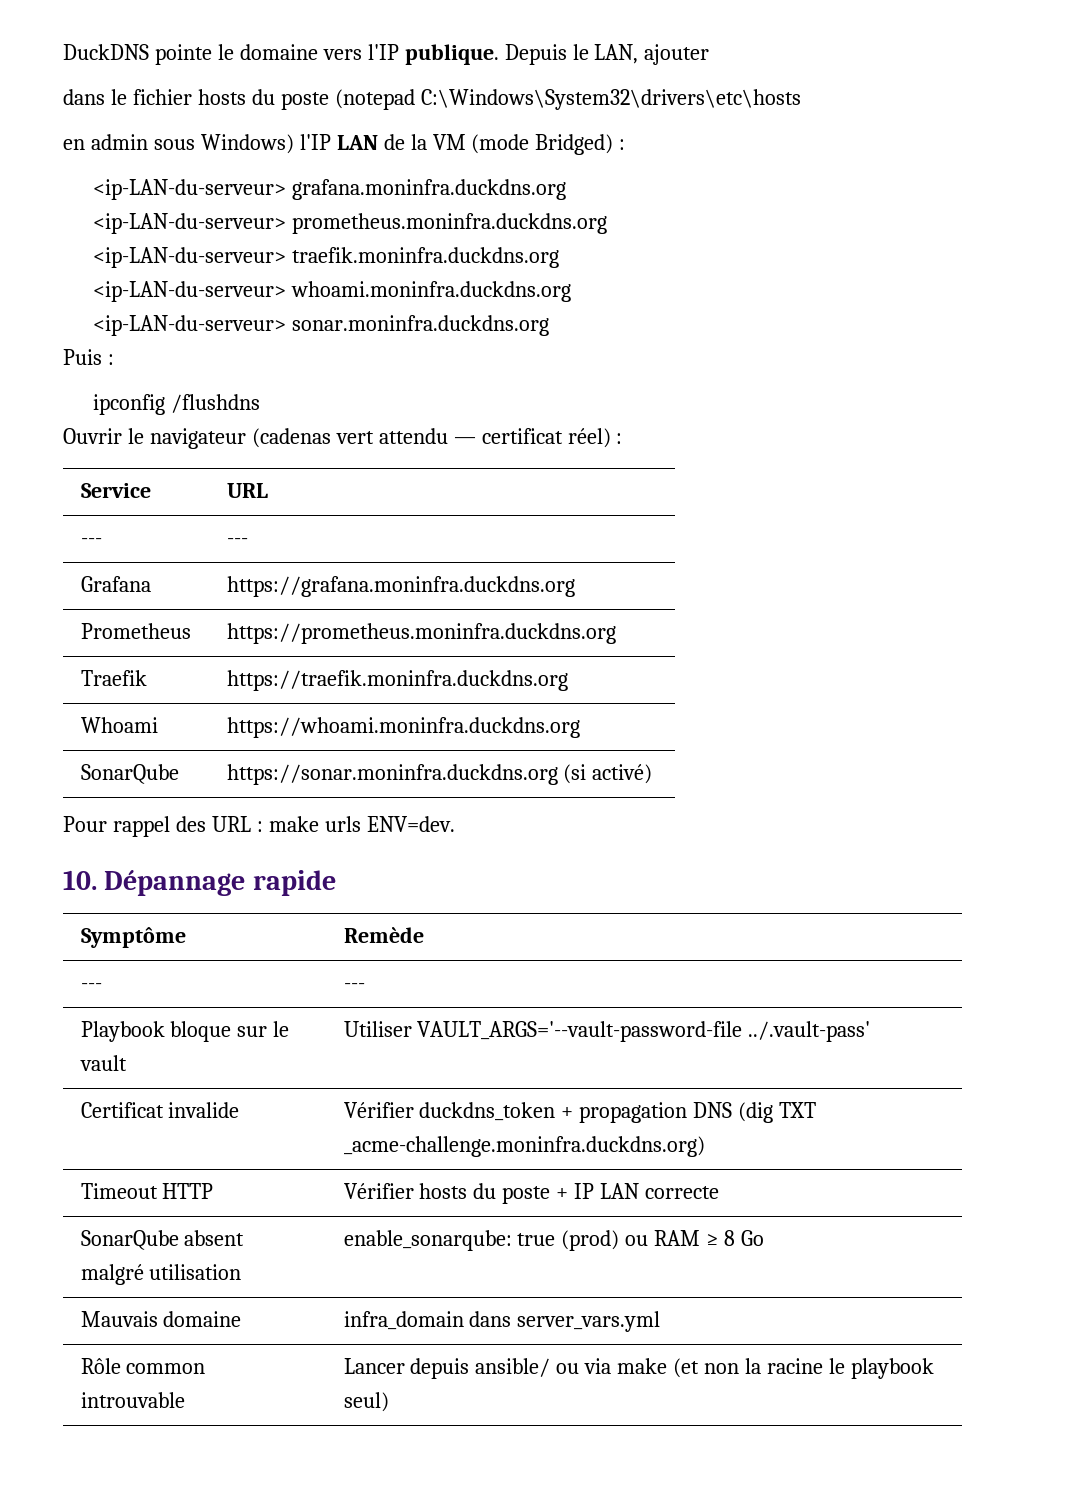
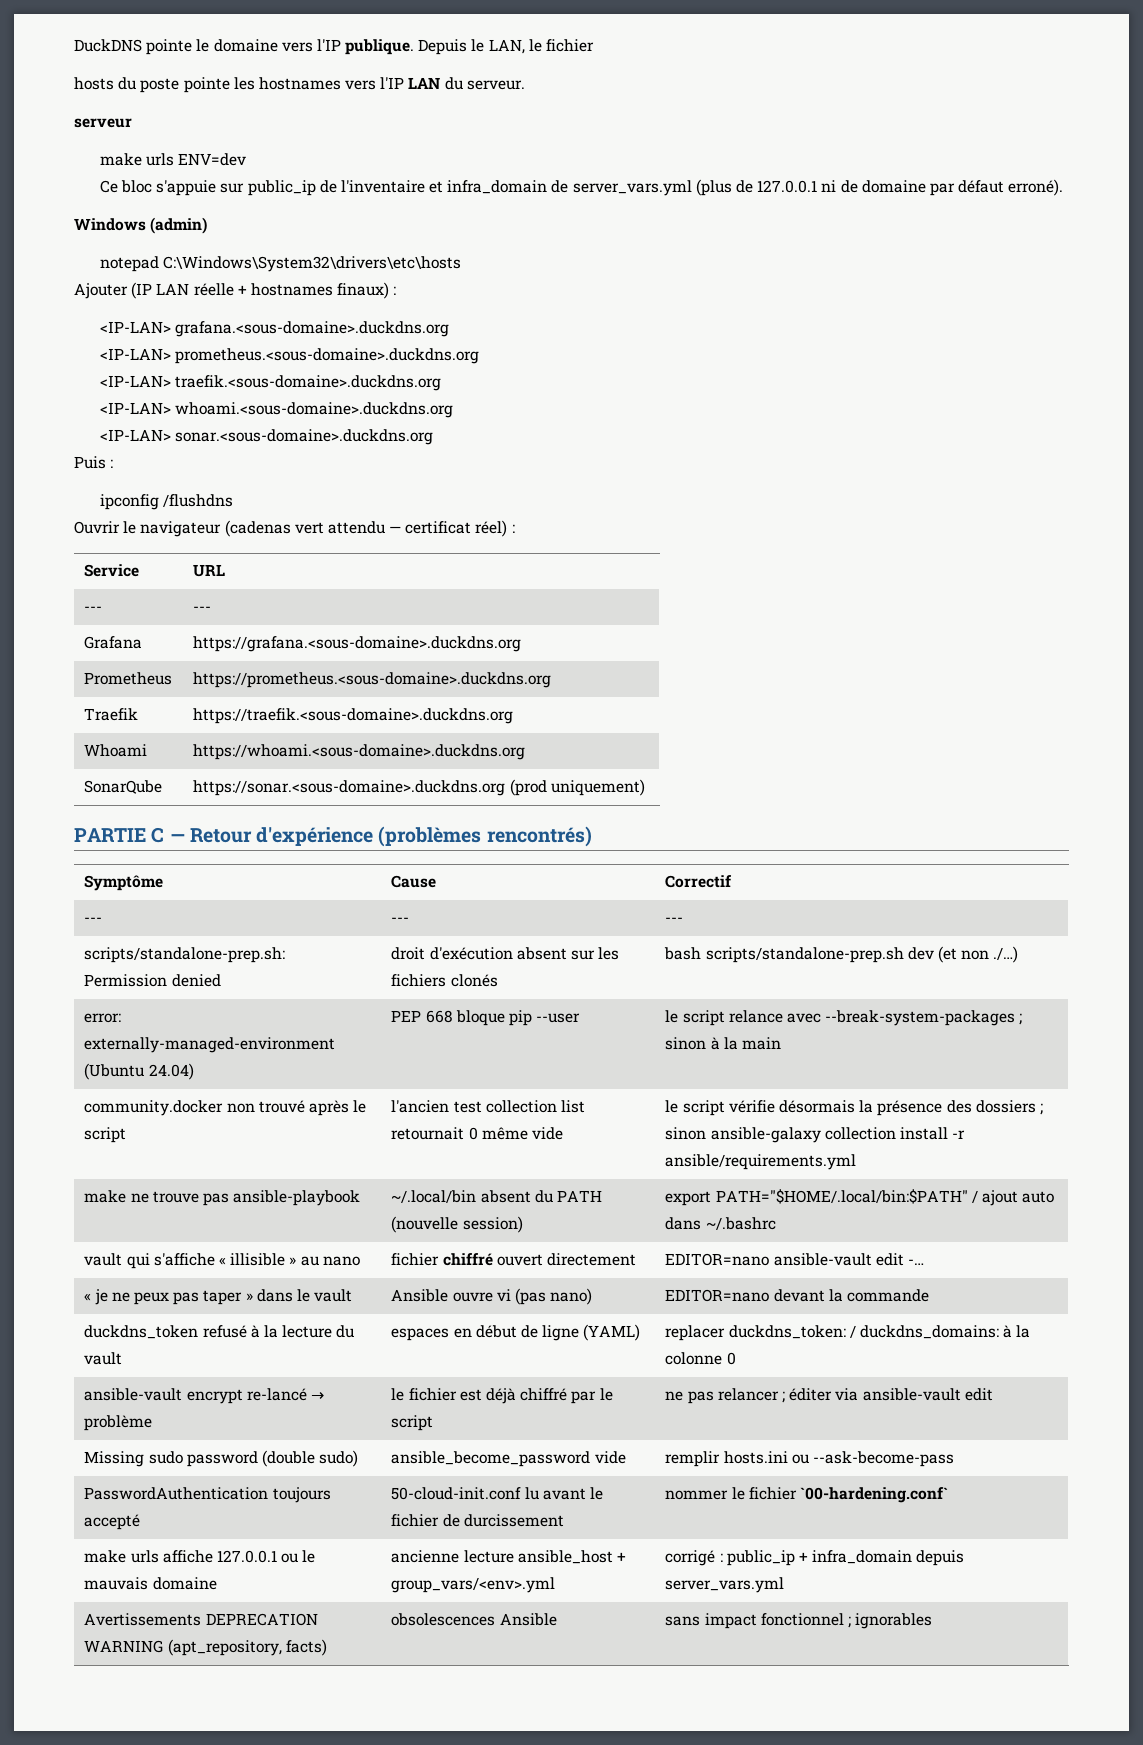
- Depuis le LAN, ajouter
- dans le fichier hosts du poste (notepad C:\Windows\System32\drivers\etc\hosts
- en admin sous Windows) l'IP LAN de la VM (mode Bridged) :
- <ip-LAN-du-serveur> grafana.moninfra.duckdns.org
- <ip-LAN-du-serveur> prometheus.moninfra.duckdns.org
- <ip-LAN-du-serveur> traefik.moninfra.duckdns.org
- <ip-LAN-du-serveur> whoami.moninfra.duckdns.org
- <ip-LAN-du-serveur> sonar.moninfra.duckdns.org
+ Depuis le LAN, le fichier
+ hosts du poste pointe les hostnames vers l'IP LAN du serveur.
+ serveur
+ make urls ENV=dev
+ Ce bloc s'appuie sur public_ip de l'inventaire et infra_domain de server_vars.yml (plus de 127.0.0.1 ni de domaine par défaut erroné).
+ Windows (admin)
+ notepad C:\Windows\System32\drivers\etc\hosts
+ Ajouter (IP LAN réelle + hostnames finaux) :
+ <IP-LAN> grafana.<sous-domaine>.duckdns.org
+ <IP-LAN> prometheus.<sous-domaine>.duckdns.org
+ <IP-LAN> traefik.<sous-domaine>.duckdns.org
+ <IP-LAN> whoami.<sous-domaine>.duckdns.org
+ <IP-LAN> sonar.<sous-domaine>.duckdns.org
- Grafana | https://grafana.moninfra.duckdns.org
+ Grafana | https://grafana.<sous-domaine>.duckdns.org
- Prometheus | https://prometheus.moninfra.duckdns.org
+ Prometheus | https://prometheus.<sous-domaine>.duckdns.org
- Traefik | https://traefik.moninfra.duckdns.org
+ Traefik | https://traefik.<sous-domaine>.duckdns.org
- Whoami | https://whoami.moninfra.duckdns.org
+ Whoami | https://whoami.<sous-domaine>.duckdns.org
- SonarQube | https://sonar.moninfra.duckdns.org (si activé)
- Pour rappel des URL : make urls ENV=dev.
- 10. Dépannage rapide
+ SonarQube | https://sonar.<sous-domaine>.duckdns.org (prod uniquement)
+ PARTIE C — Retour d'expérience (problèmes rencontrés)
- Symptôme | Remède
- --- | ---
- Playbook bloque sur le vault | Utiliser VAULT_ARGS='--vault-password-file ../.vault-pass'
- Certificat invalide | Vérifier duckdns_token + propagation DNS (dig TXT _acme-challenge.moninfra.duckdns.org)
- Timeout HTTP | Vérifier hosts du poste + IP LAN correcte
- SonarQube absent malgré utilisation | enable_sonarqube: true (prod) ou RAM ≥ 8 Go
- Mauvais domaine | infra_domain dans server_vars.yml
- Rôle common introuvable | Lancer depuis ansible/ ou via make (et non la racine le playbook seul)
+ Symptôme | Cause | Correctif
+ --- | --- | ---
+ scripts/standalone-prep.sh: Permission denied | droit d'exécution absent sur les fichiers clonés | bash scripts/standalone-prep.sh dev (et non ./…)
+ error: externally-managed-environment (Ubuntu 24.04) | PEP 668 bloque pip --user | le script relance avec --break-system-packages ; sinon à la main
+ community.docker non trouvé après le script | l'ancien test collection list retournait 0 même vide | le script vérifie désormais la présence des dossiers ; sinon ansible-galaxy collection install -r ansible/requirements.yml
+ make ne trouve pas ansible-playbook | ~/.local/bin absent du PATH (nouvelle session) | export PATH="$HOME/.local/bin:$PATH" / ajout auto dans ~/.bashrc
+ vault qui s'affiche « illisible » au nano | fichier chiffré ouvert directement | EDITOR=nano ansible-vault edit -…
+ « je ne peux pas taper » dans le vault | Ansible ouvre vi (pas nano) | EDITOR=nano devant la commande
+ duckdns_token refusé à la lecture du vault | espaces en début de ligne (YAML) | replacer duckdns_token: / duckdns_domains: à la colonne 0
+ ansible-vault encrypt re-lancé → problème | le fichier est déjà chiffré par le script | ne pas relancer ; éditer via ansible-vault edit
+ Missing sudo password (double sudo) | ansible_become_password vide | remplir hosts.ini ou --ask-become-pass
+ PasswordAuthentication toujours accepté | 50-cloud-init.conf lu avant le fichier de durcissement | nommer le fichier `00-hardening.conf`
+ make urls affiche 127.0.0.1 ou le mauvais domaine | ancienne lecture ansible_host + group_vars/<env>.yml | corrigé : public_ip + infra_domain depuis server_vars.yml
+ Avertissements DEPRECATION WARNING (apt_repository, facts) | obsolescences Ansible | sans impact fonctionnel ; ignorables

